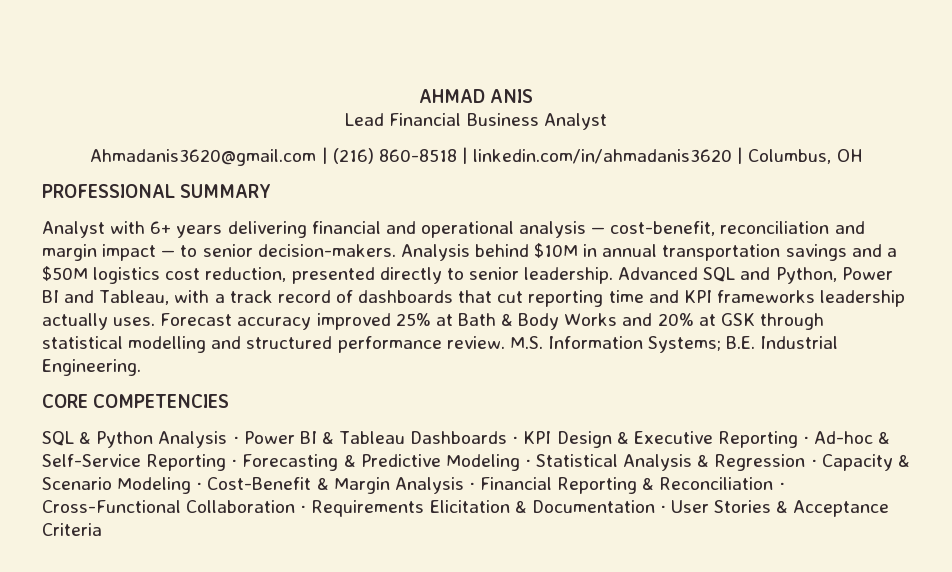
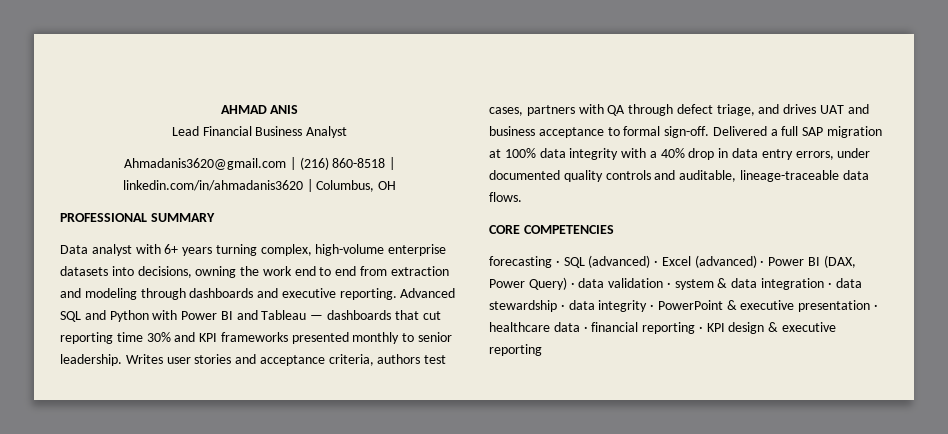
- Analyst with 6+ years delivering financial and operational analysis — cost-benefit, reconciliation and margin impact — to senior decision-makers. Analysis behind $10M in annual transportation savings and a $50M logistics cost reduction, presented directly to senior leadership.
+ Data analyst with 6+ years turning complex, high-volume enterprise datasets into decisions, owning the work end to end from extraction and modeling through dashboards and executive reporting.
- Advanced SQL and Python, Power BI and Tableau, with a track record of dashboards that cut reporting time and KPI frameworks leadership actually uses. Forecast accuracy improved 25% at Bath & Body Works and 20% at GSK through statistical modelling and structured performance review. M.S. Information Systems; B.E. Industrial Engineering.
+ Advanced SQL and Python with Power BI and Tableau — dashboards that cut reporting time 30% and KPI frameworks presented monthly to senior leadership. Writes user stories and acceptance criteria, authors test cases, partners with QA through defect triage, and drives UAT and business acceptance to formal sign-off. Delivered a full SAP migration at 100% data integrity with a 40% drop in data entry errors, under documented quality controls and auditable, lineage-traceable data flows.
  CORE COMPETENCIES
- SQL & Python Analysis · Power BI & Tableau Dashboards · KPI Design & Executive Reporting · Ad-hoc & Self-Service Reporting · Forecasting & Predictive Modeling · Statistical Analysis & Regression · Capacity & Scenario Modeling · Cost-Benefit & Margin Analysis · Financial Reporting & Reconciliation · Cross-Functional Collaboration · Requirements Elicitation & Documentation · User Stories & Acceptance Criteria
+ forecasting · SQL (advanced) · Excel (advanced) · Power BI (DAX, Power Query) · data validation · system & data integration · data stewardship · data integrity · PowerPoint & executive presentation · healthcare data · financial reporting · KPI design & executive reporting

